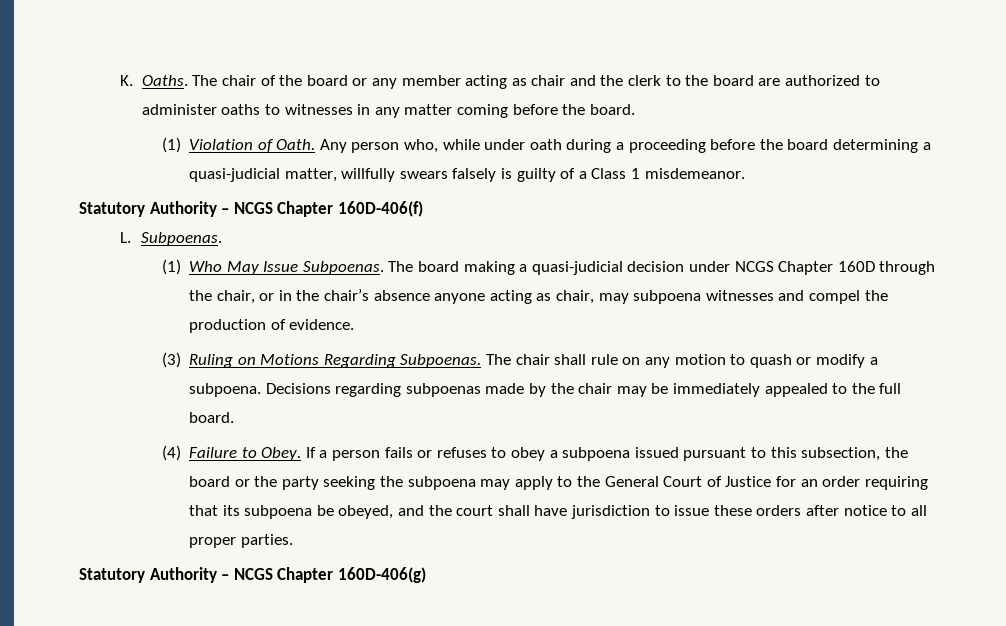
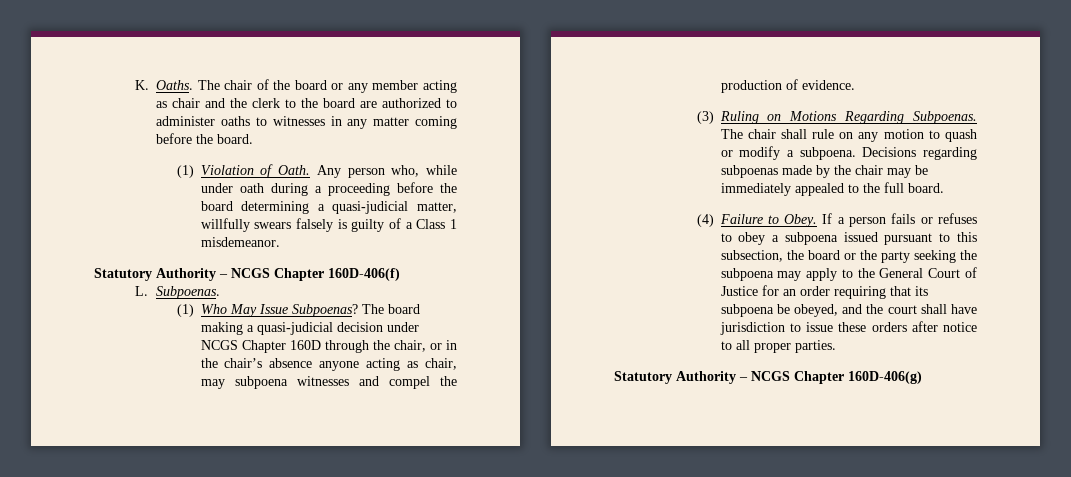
- (1) Who May Issue Subpoenas.
+ (1) Who May Issue Subpoenas?

